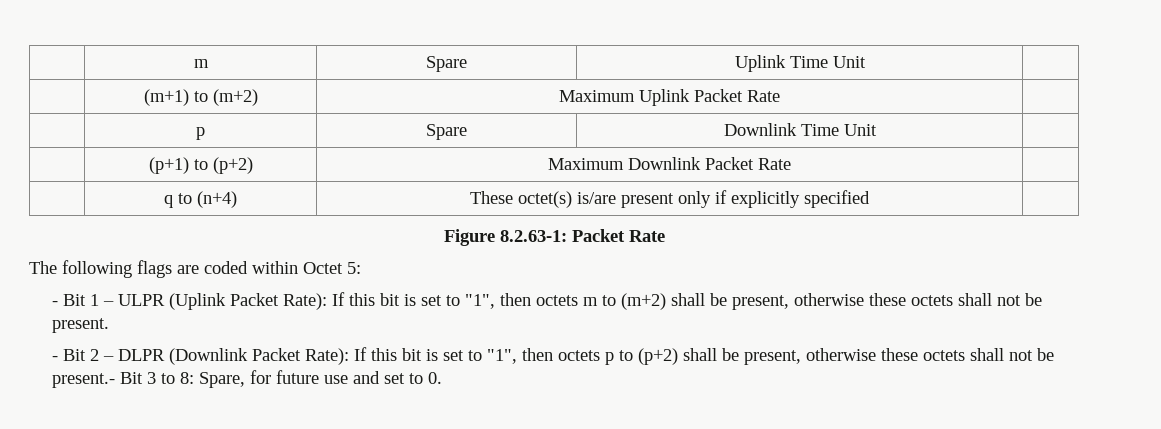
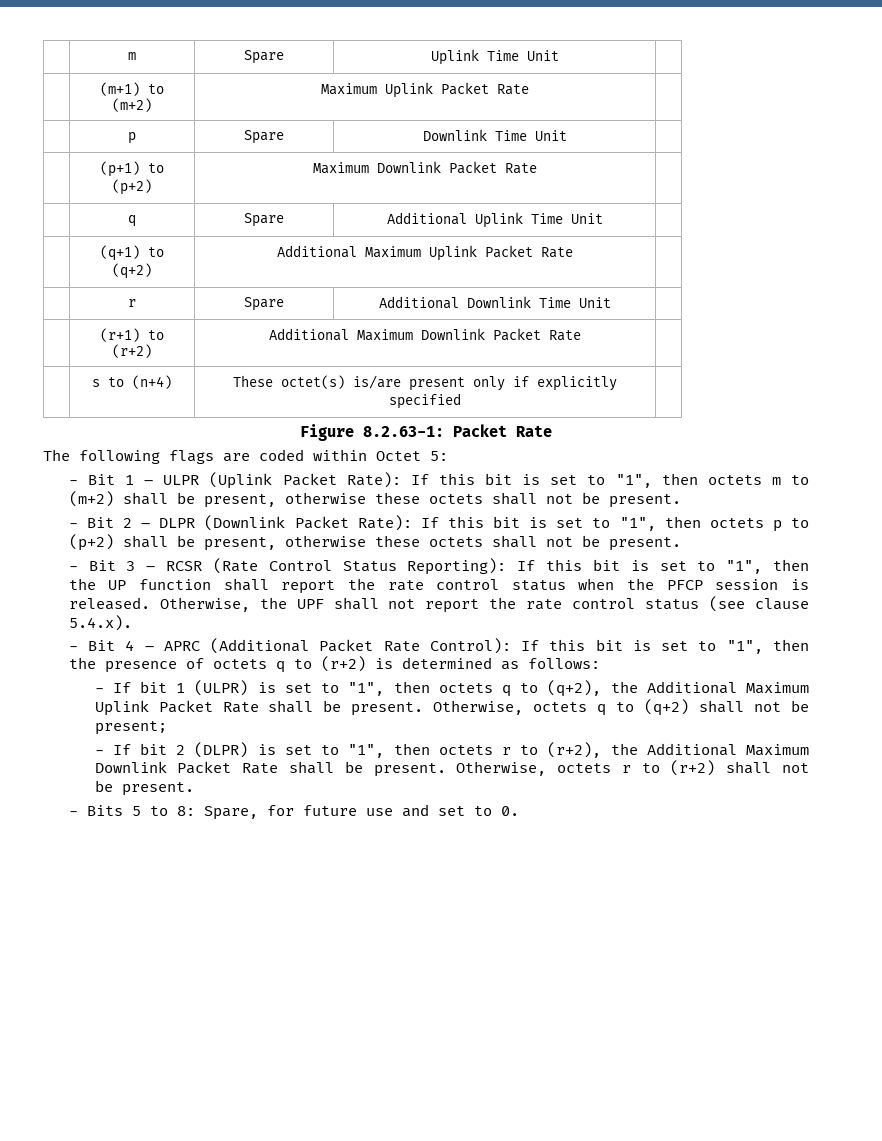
- | q to (n+4) | These octet(s) is/are present only if explicitly specified |
+ | q | Spare | Additional Uplink Time Unit |
+ | (q+1) to (q+2) | Additional Maximum Uplink Packet Rate |
+ | r | Spare | Additional Downlink Time Unit |
+ | (r+1) to (r+2) | Additional Maximum Downlink Packet Rate |
+ | s to (n+4) | These octet(s) is/are present only if explicitly specified |
- - Bit 2 – DLPR (Downlink Packet Rate): If this bit is set to "1", then octets p to (p+2) shall be present, otherwise these octets shall not be present.- Bit 3 to 8: Spare, for future use and set to 0.
+ - Bit 2 – DLPR (Downlink Packet Rate): If this bit is set to "1", then octets p to (p+2) shall be present, otherwise these octets shall not be present.
+ - Bit 3 – RCSR (Rate Control Status Reporting): If this bit is set to "1", then the UP function shall report the rate control status when the PFCP session is released. Otherwise, the UPF shall not report the rate control status (see clause 5.4.x).
+ - Bit 4 – APRC (Additional Packet Rate Control): If this bit is set to "1", then the presence of octets q to (r+2) is determined as follows:
+ - If bit 1 (ULPR) is set to "1", then octets q to (q+2), the Additional Maximum Uplink Packet Rate shall be present. Otherwise, octets q to (q+2) shall not be present;
+ - If bit 2 (DLPR) is set to "1", then octets r to (r+2), the Additional Maximum Downlink Packet Rate shall be present. Otherwise, octets r to (r+2) shall not be present.
+ - Bits 5 to 8: Spare, for future use and set to 0.

